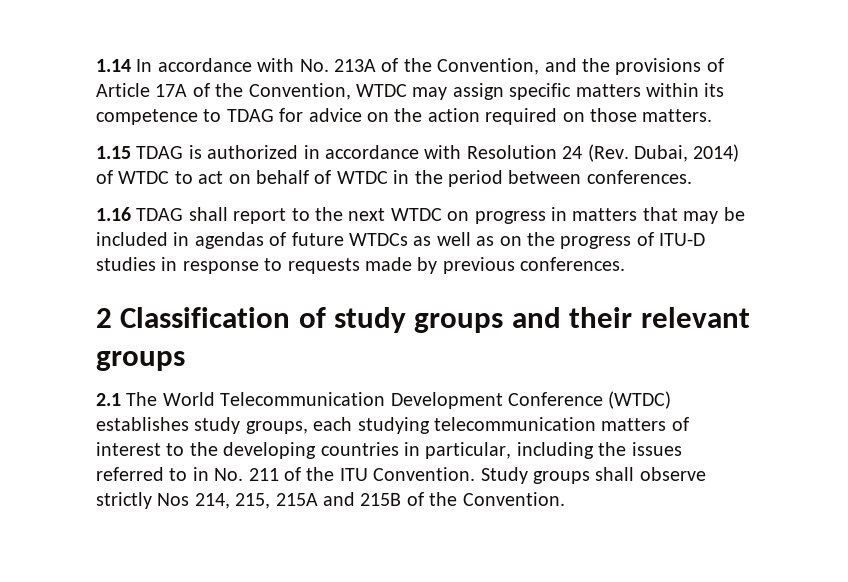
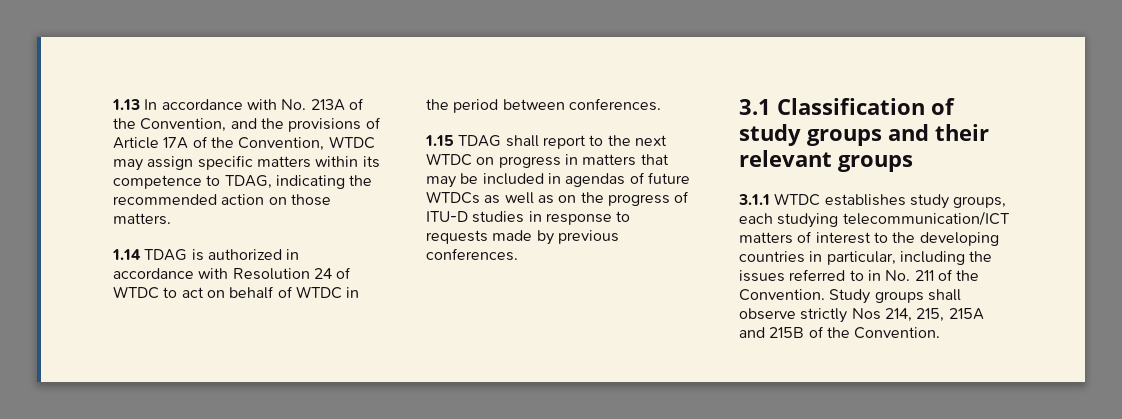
- 1.14 In accordance with No. 213A of the Convention, and the provisions of Article 17A of the Convention, WTDC may assign specific matters within its competence to TDAG for advice on the action required on those matters.
+ 1.13 In accordance with No. 213A of the Convention, and the provisions of Article 17A of the Convention, WTDC may assign specific matters within its competence to TDAG, indicating the recommended action on those matters.
- 1.15 TDAG is authorized in accordance with Resolution 24 (Rev. Dubai, 2014) of WTDC to act on behalf of WTDC in the period between conferences.
+ 1.14 TDAG is authorized in accordance with Resolution 24 of WTDC to act on behalf of WTDC in the period between conferences.
- 1.16 TDAG shall report to the next WTDC on progress in matters that may be included in agendas of future WTDCs as well as on the progress of ITU-D studies in response to requests made by previous conferences.
+ 1.15 TDAG shall report to the next WTDC on progress in matters that may be included in agendas of future WTDCs as well as on the progress of ITU-D studies in response to requests made by previous conferences.
- 2 Classification of study groups and their relevant groups
+ 3.1 Classification of study groups and their relevant groups
- 2.1 The World Telecommunication Development Conference (WTDC) establishes study groups, each studying telecommunication matters of interest to the developing countries in particular, including the issues referred to in No. 211 of the ITU Convention.
+ 3.1.1 WTDC establishes study groups, each studying telecommunication/ICT matters of interest to the developing countries in particular, including the issues referred to in No. 211 of the Convention.

